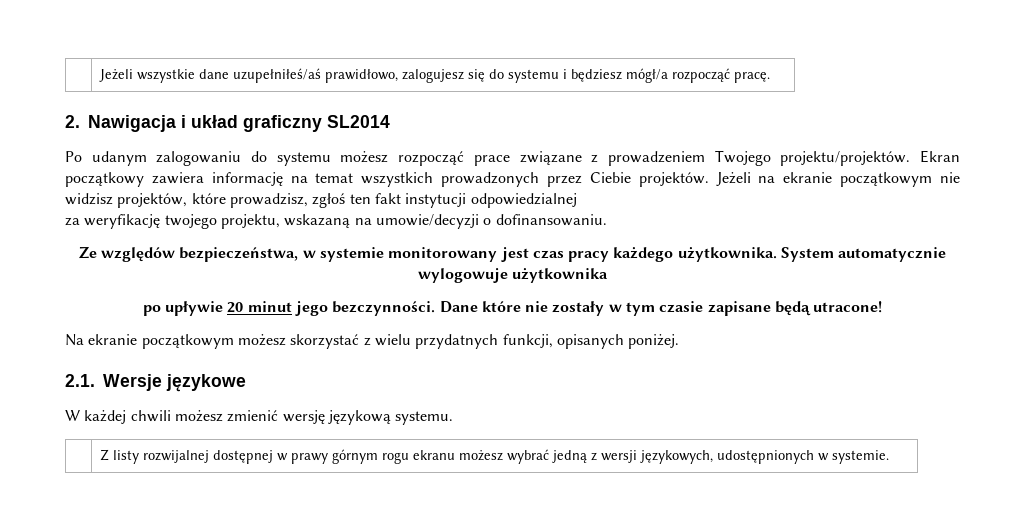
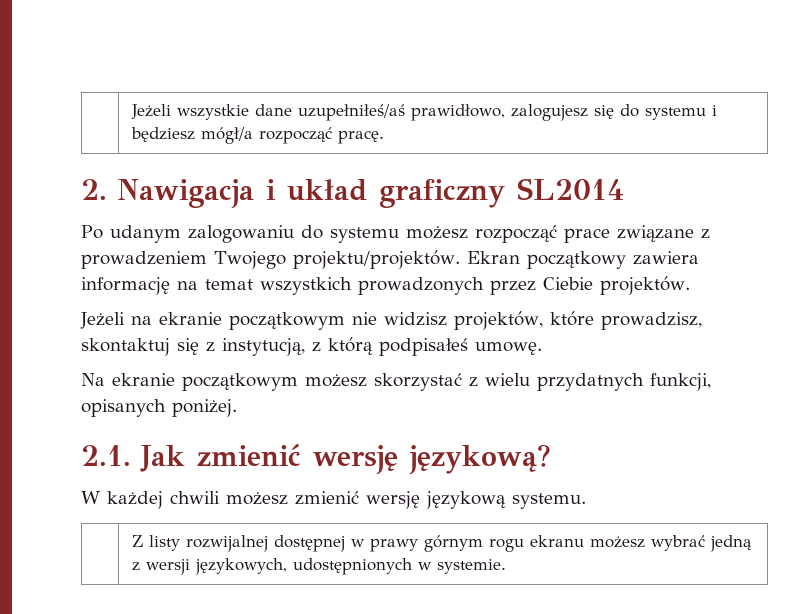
- Ekran początkowy zawiera informację na temat wszystkich prowadzonych przez Ciebie projektów. Jeżeli na ekranie początkowym nie widzisz projektów, które prowadzisz, zgłoś ten fakt instytucji odpowiedzialnej
- za weryfikację twojego projektu, wskazaną na umowie/decyzji o dofinansowaniu.
- Ze względów bezpieczeństwa, w systemie monitorowany jest czas pracy każdego użytkownika. System automatycznie wylogowuje użytkownika
- po upływie 20 minut jego bezczynności. Dane które nie zostały w tym czasie zapisane będą utracone!
+ Ekran początkowy zawiera informację na temat wszystkich prowadzonych przez Ciebie projektów.
+ Jeżeli na ekranie początkowym nie widzisz projektów, które prowadzisz, skontaktuj się z instytucją, z którą podpisałeś umowę.
- 2.1. Wersje językowe
+ 2.1. Jak zmienić wersję językową?

